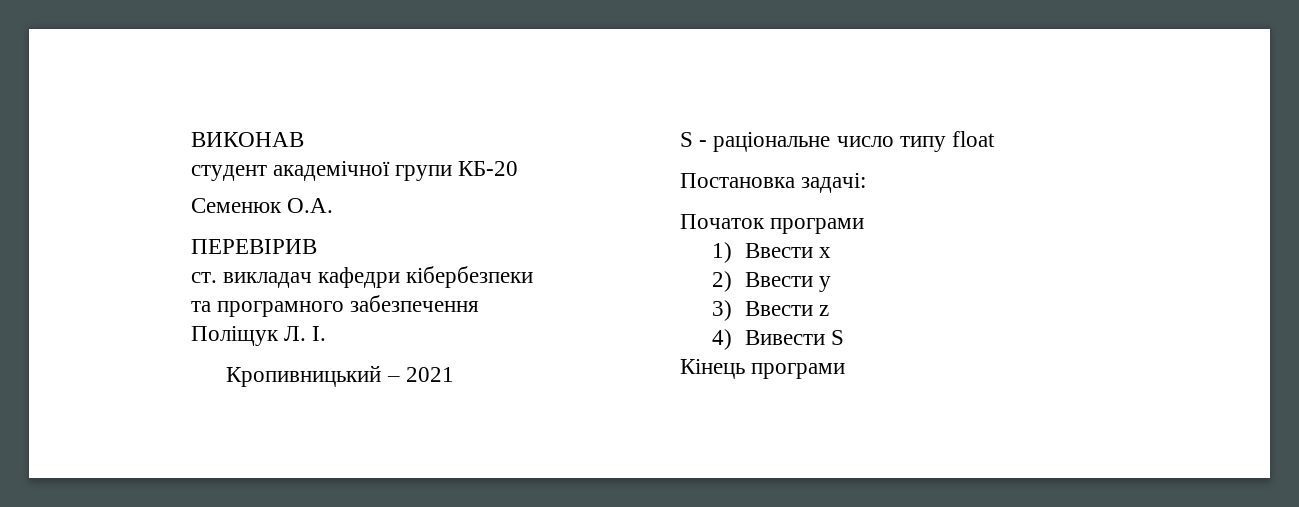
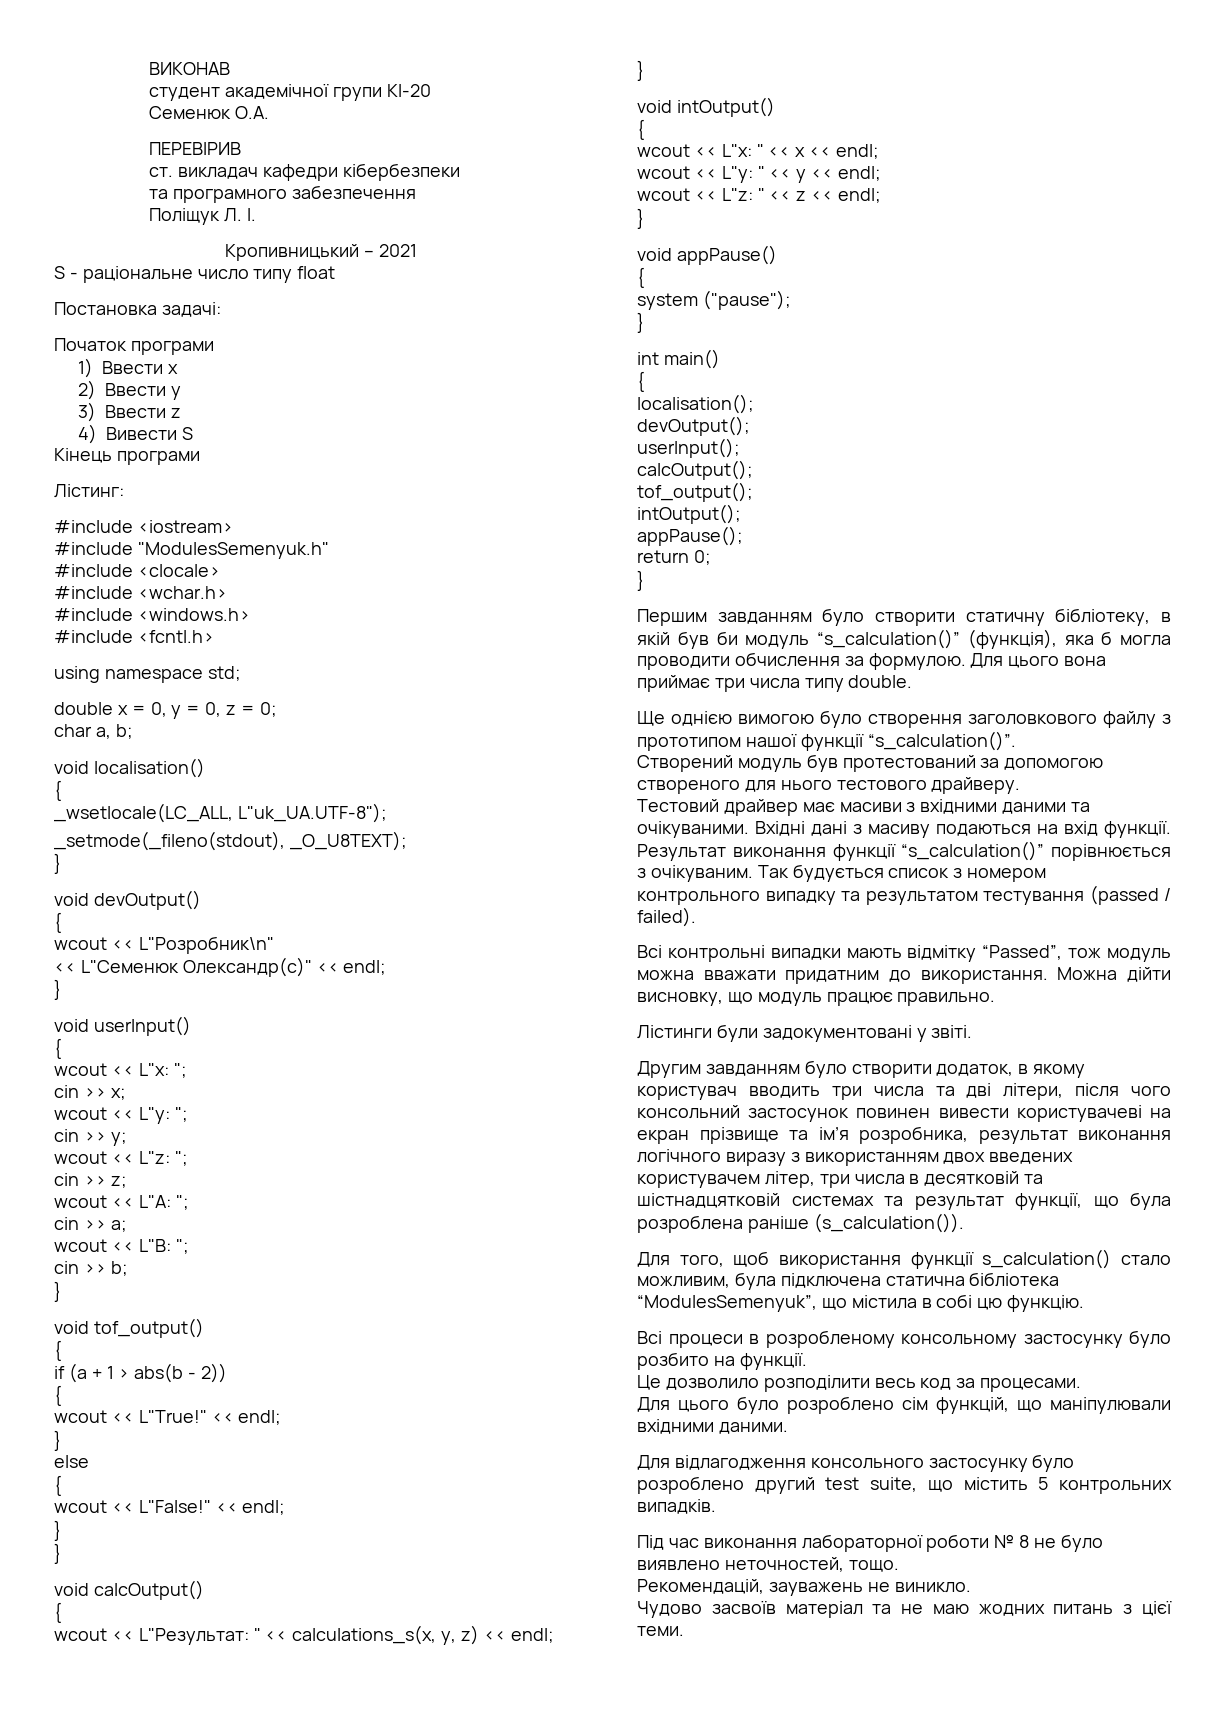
- студент академічної групи КБ-20
+ студент академічної групи КІ-20
+ Лістинг:
+ #include <iostream>
+ #include "ModulesSemenyuk.h"
+ #include <clocale>
+ #include <wchar.h>
+ #include <windows.h>
+ #include <fcntl.h>
+ using namespace std;
+ double x = 0, y = 0, z = 0;
+ char a, b;
+ void localisation()
+ {
+ _wsetlocale(LC_ALL, L"uk_UA.UTF-8");
+ _setmode(_fileno(stdout), _O_U8TEXT);
+ }
+ void devOutput()
+ {
+ wcout << L"Розробник\n"
+ << L"Семенюк Олександр(c)" << endl;
+ }
+ void userInput()
+ {
+ wcout << L"x: ";
+ cin >> x;
+ wcout << L"y: ";
+ cin >> y;
+ wcout << L"z: ";
+ cin >> z;
+ wcout << L"A: ";
+ cin >> a;
+ wcout << L"B: ";
+ cin >> b;
+ }
+ void tof_output()
+ {
+ if (a + 1 > abs(b - 2))
+ {
+ wcout << L"True!" << endl;
+ }
+ else
+ {
+ wcout << L"False!" << endl;
+ }
+ }
+ void calcOutput()
+ {
+ wcout << L"Результат: " << calculations_s(x, y, z) << endl;
+ }
+ void intOutput()
+ {
+ wcout << L"x: " << x << endl;
+ wcout << L"y: " << y << endl;
+ wcout << L"z: " << z << endl;
+ }
+ void appPause()
+ {
+ system ("pause");
+ }
+ int main()
+ {
+ localisation();
+ devOutput();
+ userInput();
+ calcOutput();
+ tof_output();
+ intOutput();
+ appPause();
+ return 0;
+ }
+ Першим завданням було створити статичну бібліотеку, в якій був би модуль “s_calculation()” (функція), яка б могла проводити обчислення за формулою. Для цього вона приймає три числа типу double.
+ Ще однією вимогою було створення заголовкового файлу з прототипом нашої функції “s_calculation()”.
+ Створений модуль був протестований за допомогою створеного для нього тестового драйверу.
+ Тестовий драйвер має масиви з вхідними даними та очікуваними. Вхідні дані з масиву подаються на вхід функції. Результат виконання функції “s_calculation()” порівнюється з очікуваним. Так будується список з номером контрольного випадку та результатом тестування (passed / failed).
+ Всі контрольні випадки мають відмітку “Passed”, тож модуль можна вважати придатним до використання. Можна дійти висновку, що модуль працює правильно.
+ Лістинги були задокументовані у звіті.
+ Другим завданням було створити додаток, в якому користувач вводить три числа та дві літери, після чого консольний застосунок повинен вивести користувачеві на екран прізвище та ім’я розробника, результат виконання логічного виразу з використанням двох введених користувачем літер, три числа в десятковій та шістнадцятковій системах та результат функції, що була розроблена раніше (s_calculation()).
+ Для того, щоб використання функції s_calculation() стало можливим, була підключена статична бібліотека “ModulesSemenyuk”, що містила в собі цю функцію.
+ Всі процеси в розробленому консольному застосунку було розбито на функції.
+ Це дозволило розподілити весь код за процесами.
+ Для цього було розроблено сім функцій, що маніпулювали вхідними даними.
+ Для відлагодження консольного застосунку було розроблено другий test suite, що містить 5 контрольних випадків.
+ Під час виконання лабораторної роботи № 8 не було виявлено неточностей, тощо.
+ Рекомендацій, зауважень не виникло.
+ Чудово засвоїв матеріал та не маю жодних питань з цієї теми.

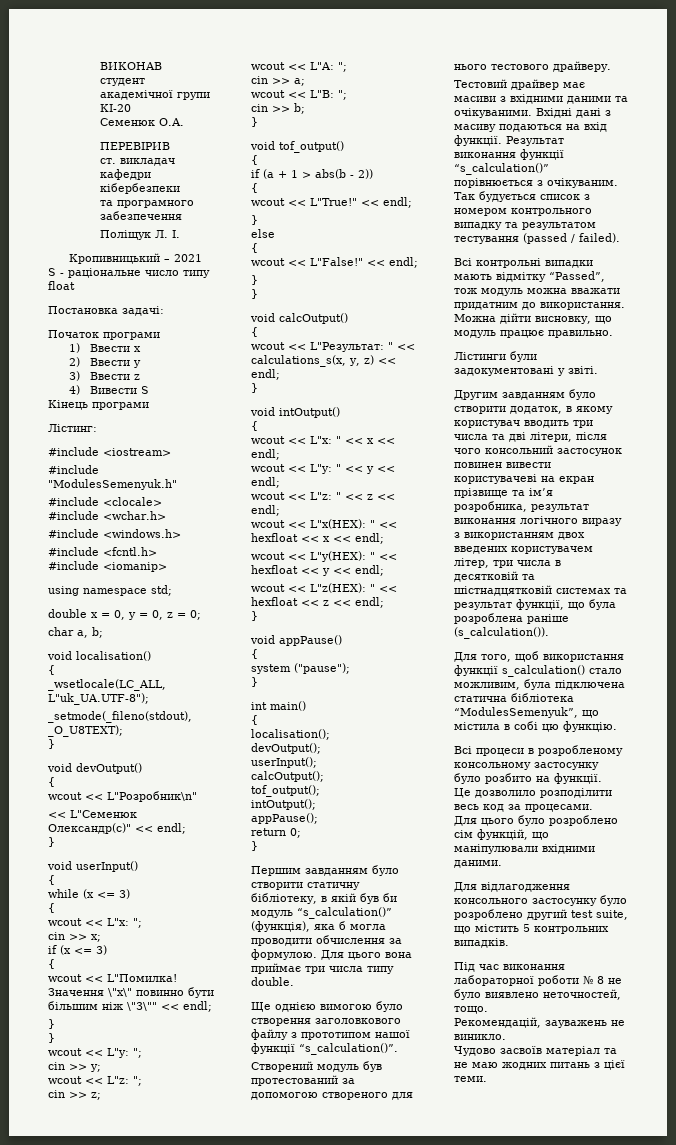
+ #include <iomanip>
+ while (x <= 3)
+ {
+ if (x <= 3)
+ {
+ wcout << L"Помилка! Значення \"x\" повинно бути бiльшим нiж \"3\"" << endl;
+ }
+ }
+ wcout << L"x(HEX): " << hexfloat << x << endl;
+ wcout << L"y(HEX): " << hexfloat << y << endl;
+ wcout << L"z(HEX): " << hexfloat << z << endl;

